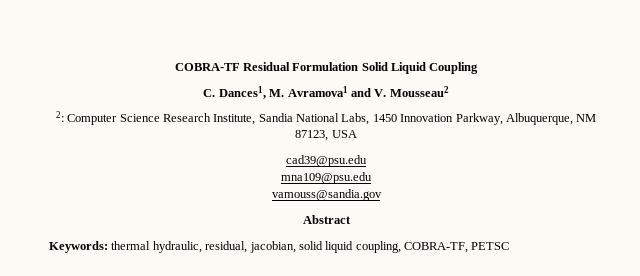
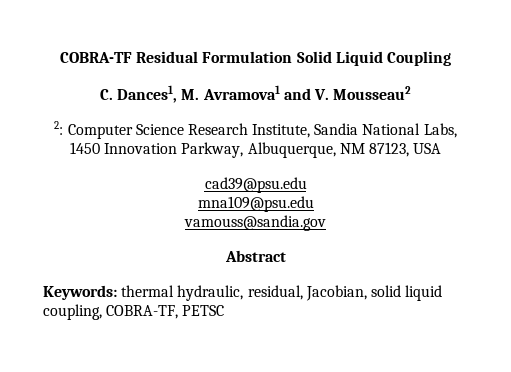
- Keywords: thermal hydraulic, residual, jacobian, solid liquid coupling, COBRA-TF, PETSC
+ Keywords: thermal hydraulic, residual, Jacobian, solid liquid coupling, COBRA-TF, PETSC

